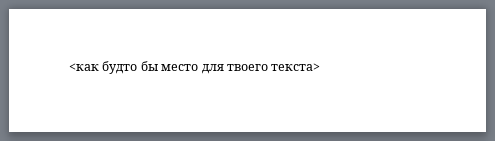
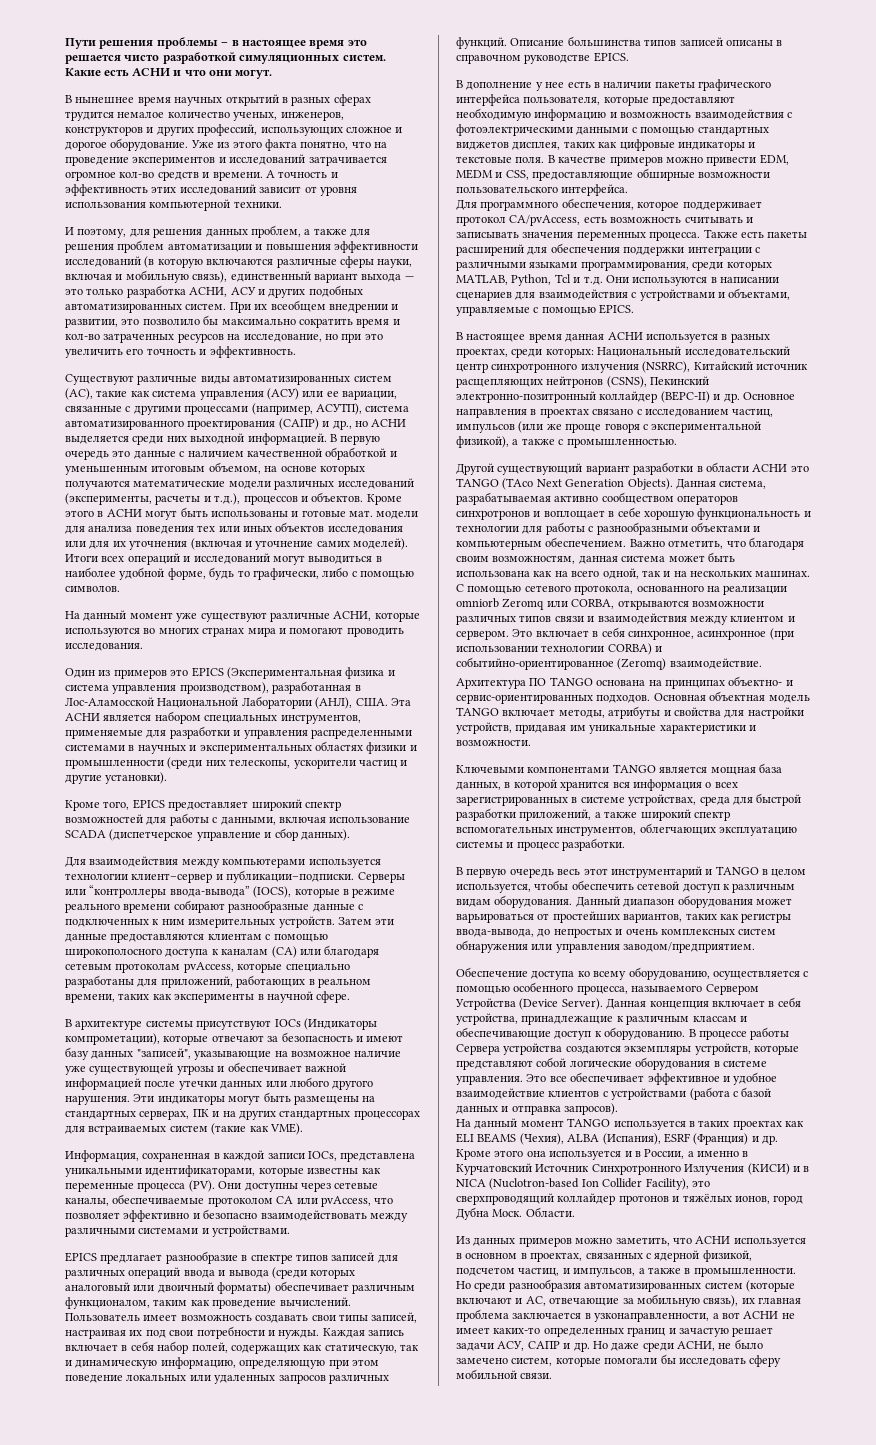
- <как будто бы место для твоего текста>
+ Пути решения проблемы – в настоящее время это решается чисто разработкой симуляционных систем. Какие есть АСНИ и что они могут.
+ В нынешнее время научных открытий в разных сферах трудится немалое количество ученых, инженеров, конструкторов и других профессий, использующих сложное и дорогое оборудование. Уже из этого факта понятно, что на проведение экспериментов и исследований затрачивается огромное кол-во средств и времени. А точность и эффективность этих исследований зависит от уровня использования компьютерной техники.
+ И поэтому, для решения данных проблем, а также для решения проблем автоматизации и повышения эффективности исследований (в которую включаются различные сферы науки, включая и мобильную связь), единственный вариант выхода — это только разработка АСНИ, АСУ и других подобных автоматизированных систем. При их всеобщем внедрении и развитии, это позволило бы максимально сократить время и кол-во затраченных ресурсов на исследование, но при это увеличить его точность и эффективность.
+ Существуют различные виды автоматизированных систем (АС), такие как система управления (АСУ) или ее вариации, связанные с другими процессами (например, АСУТП), система автоматизированного проектирования (САПР) и др., но АСНИ выделяется среди них выходной информацией. В первую очередь это данные с наличием качественной обработкой и уменьшенным итоговым объемом, на основе которых получаются математические модели различных исследований (эксперименты, расчеты и т.д.), процессов и объектов. Кроме этого в АСНИ могут быть использованы и готовые мат. модели для анализа поведения тех или иных объектов исследования или для их уточнения (включая и уточнение самих моделей). Итоги всех операций и исследований могут выводиться в наиболее удобной форме, будь то графически, либо с помощью символов.
+ На данный момент уже существуют различные АСНИ, которые используются во многих странах мира и помогают проводить исследования.
+ Один из примеров это EPICS (Экспериментальная физика и система управления производством), разработанная в Лос-Аламосской Национальной Лаборатории (АНЛ), США. Эта АСНИ является набором специальных инструментов, применяемые для разработки и управления распределенными системами в научных и экспериментальных областях физики и промышленности (среди них телескопы, ускорители частиц и другие установки).
+ Кроме того, EPICS предоставляет широкий спектр возможностей для работы с данными, включая использование SCADA (диспетчерское управление и сбор данных).
+ Для взаимодействия между компьютерами используется технологии клиент–сервер и публикации–подписки. Серверы или “контроллеры ввода-вывода” (IOCS), которые в режиме реального времени собирают разнообразные данные с подключенных к ним измерительных устройств. Затем эти данные предоставляются клиентам с помощью широкополосного доступа к каналам (CA) или благодаря сетевым протоколам pvAccess, которые специально разработаны для приложений, работающих в реальном времени, таких как эксперименты в научной сфере.
+ В архитектуре системы присутствуют IOCs (Индикаторы компрометации), которые отвечают за безопасность и имеют базу данных "записей", указывающие на возможное наличие уже существующей угрозы и обеспечивает важной информацией после утечки данных или любого другого нарушения. Эти индикаторы могут быть размещены на стандартных серверах, ПК и на других стандартных процессорах для встраиваемых систем (такие как VME).
+ Информация, сохраненная в каждой записи IOCs, представлена уникальными идентификаторами, которые известны как переменные процесса (PV). Они доступны через сетевые каналы, обеспечиваемые протоколом CA или pvAccess, что позволяет эффективно и безопасно взаимодействовать между различными системами и устройствами.
+ EPICS предлагает разнообразие в спектре типов записей для различных операций ввода и вывода (среди которых аналоговый или двоичный форматы) обеспечивает различным функционалом, таким как проведение вычислений. Пользователь имеет возможность создавать свои типы записей, настраивая их под свои потребности и нужды. Каждая запись включает в себя набор полей, содержащих как статическую, так и динамическую информацию, определяющую при этом поведение локальных или удаленных запросов различных функций. Описание большинства типов записей описаны в справочном руководстве EPICS.
+ В дополнение у нее есть в наличии пакеты графического интерфейса пользователя, которые предоставляют необходимую информацию и возможность взаимодействия с фотоэлектрическими данными с помощью стандартных виджетов дисплея, таких как цифровые индикаторы и текстовые поля. В качестве примеров можно привести EDM, MEDM и CSS, предоставляющие обширные возможности пользовательского интерфейса.
+ Для программного обеспечения, которое поддерживает протокол CA/pvAccess, есть возможность считывать и записывать значения переменных процесса. Также есть пакеты расширений для обеспечения поддержки интеграции с различными языками программирования, среди которых MATLAB, Python, Tcl и т.д. Они используются в написании сценариев для взаимодействия с устройствами и объектами, управляемые с помощью EPICS.
+ В настоящее время данная АСНИ используется в разных проектах, среди которых: Национальный исследовательский центр синхротронного излучения (NSRRC), Китайский источник расщепляющих нейтронов (CSNS), Пекинский электронно-позитронный коллайдер (BEPC-II) и др. Основное направления в проектах связано с исследованием частиц, импульсов (или же проще говоря с экспериментальной физикой), а также с промышленностью.
+ Другой существующий вариант разработки в области АСНИ это TANGO (TAco Next Generation Objects). Данная система, разрабатываемая активно сообществом операторов синхротронов и воплощает в себе хорошую функциональность и технологии для работы с разнообразными объектами и компьютерным обеспечением. Важно отметить, что благодаря своим возможностям, данная система может быть использована как на всего одной, так и на нескольких машинах. С помощью сетевого протокола, основанного на реализации omniorb Zeromq или CORBA, открываются возможности различных типов связи и взаимодействия между клиентом и сервером. Это включает в себя синхронное, асинхронное (при использовании технологии CORBA) и событийно-ориентированное (Zeromq) взаимодействие.
+ Архитектура ПО TANGO основана на принципах объектно- и сервис-ориентированных подходов. Основная объектная модель TANGO включает методы, атрибуты и свойства для настройки устройств, придавая им уникальные характеристики и возможности.
+ Ключевыми компонентами TANGO является мощная база данных, в которой хранится вся информация о всех зарегистрированных в системе устройствах, среда для быстрой разработки приложений, а также широкий спектр вспомогательных инструментов, облегчающих эксплуатацию системы и процесс разработки.
+ В первую очередь весь этот инструментарий и TANGO в целом используется, чтобы обеспечить сетевой доступ к различным видам оборудования. Данный диапазон оборудования может варьироваться от простейших вариантов, таких как регистры ввода-вывода, до непростых и очень комплексных систем обнаружения или управления заводом/предприятием.
+ Обеспечение доступа ко всему оборудованию, осуществляется с помощью особенного процесса, называемого Сервером Устройства (Device Server). Данная концепция включает в себя устройства, принадлежащие к различным классам и обеспечивающие доступ к оборудованию. В процессе работы Сервера устройства создаются экземпляры устройств, которые представляют собой логические оборудования в системе управления. Это все обеспечивает эффективное и удобное взаимодействие клиентов с устройствами (работа с базой данных и отправка запросов).
+ На данный момент TANGO используется в таких проектах как ELI BEAMS (Чехия), ALBA (Испания), ESRF (Франция) и др. Кроме этого она используется и в России, а именно в Курчатовский Источник Синхротронного Излучения (КИСИ) и в NICA (Nuclotron-based Ion Collider Facility), это сверхпроводящий коллайдер протонов и тяжёлых ионов, город Дубна Моск. Области.
+ Из данных примеров можно заметить, что АСНИ используется в основном в проектах, связанных с ядерной физикой, подсчетом частиц, и импульсов, а также в промышленности. Но среди разнообразия автоматизированных систем (которые включают и АС, отвечающие за мобильную связь), их главная проблема заключается в узконаправленности, а вот АСНИ не имеет каких-то определенных границ и зачастую решает задачи АСУ, САПР и др. Но даже среди АСНИ, не было замечено систем, которые помогали бы исследовать сферу мобильной связи.

